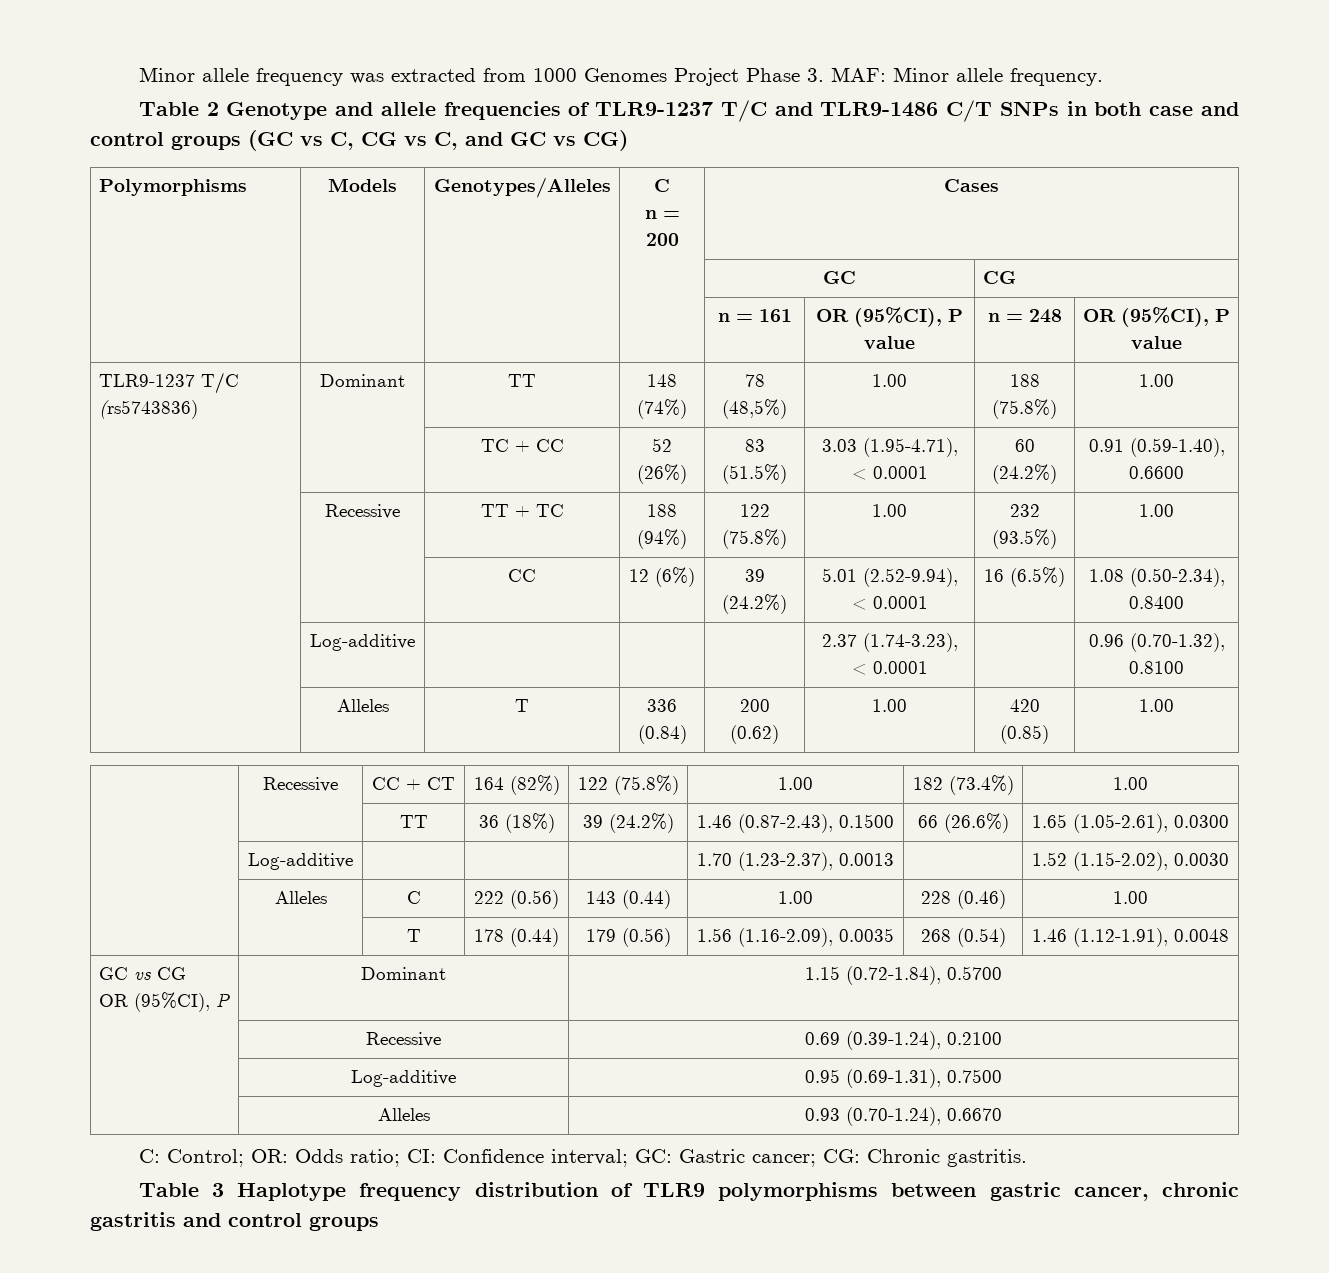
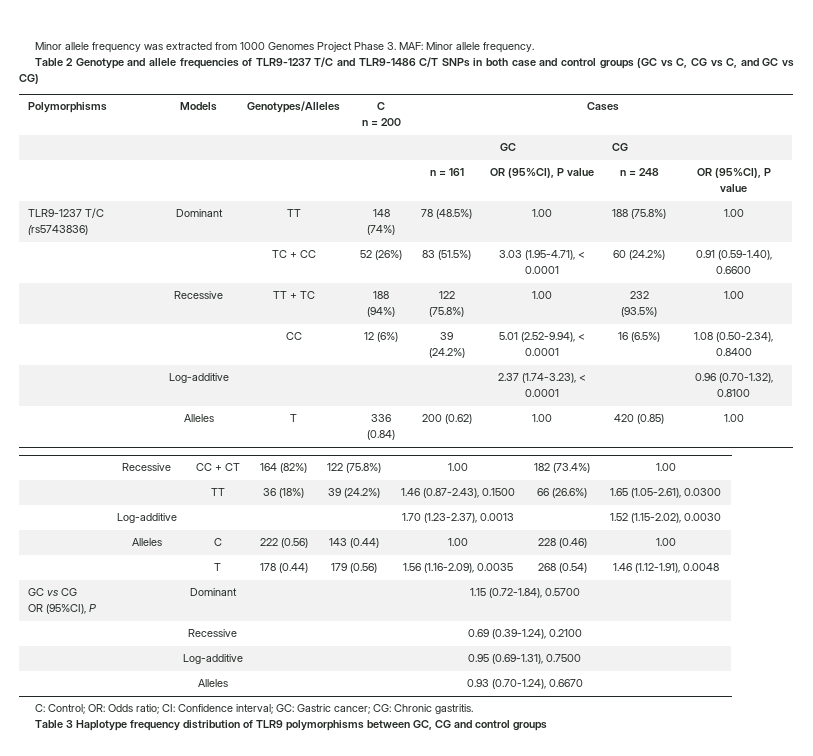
- TLR9-1237 T/C (rs5743836) | Dominant | TT | 148 (74%) | 78 (48,5%) | 1.00 | 188 (75.8%) | 1.00
+ TLR9-1237 T/C (rs5743836) | Dominant | TT | 148 (74%) | 78 (48.5%) | 1.00 | 188 (75.8%) | 1.00
- Table 3 Haplotype frequency distribution of TLR9 polymorphisms between gastric cancer, chronic gastritis and control groups
+ Table 3 Haplotype frequency distribution of TLR9 polymorphisms between GC, CG and control groups

